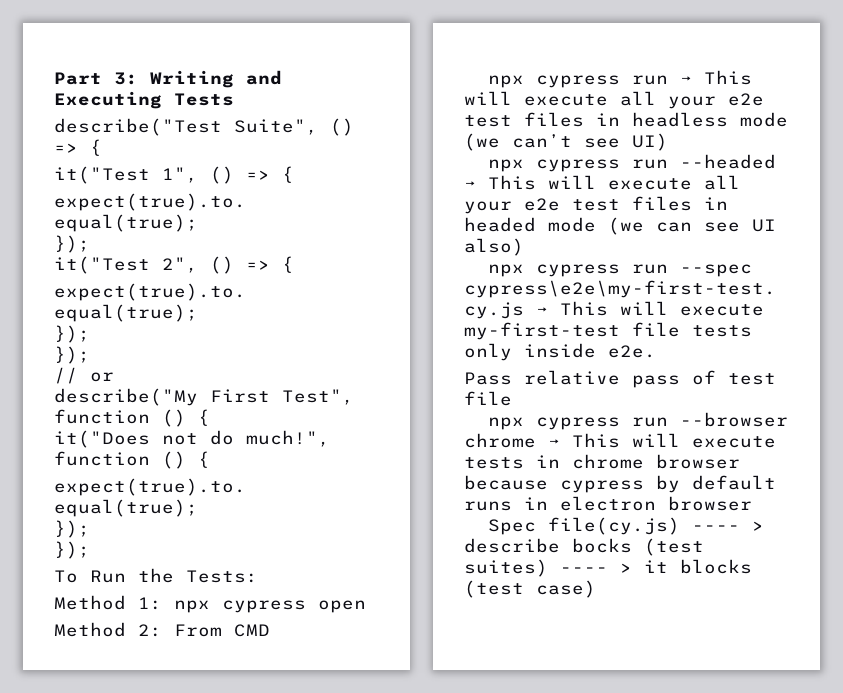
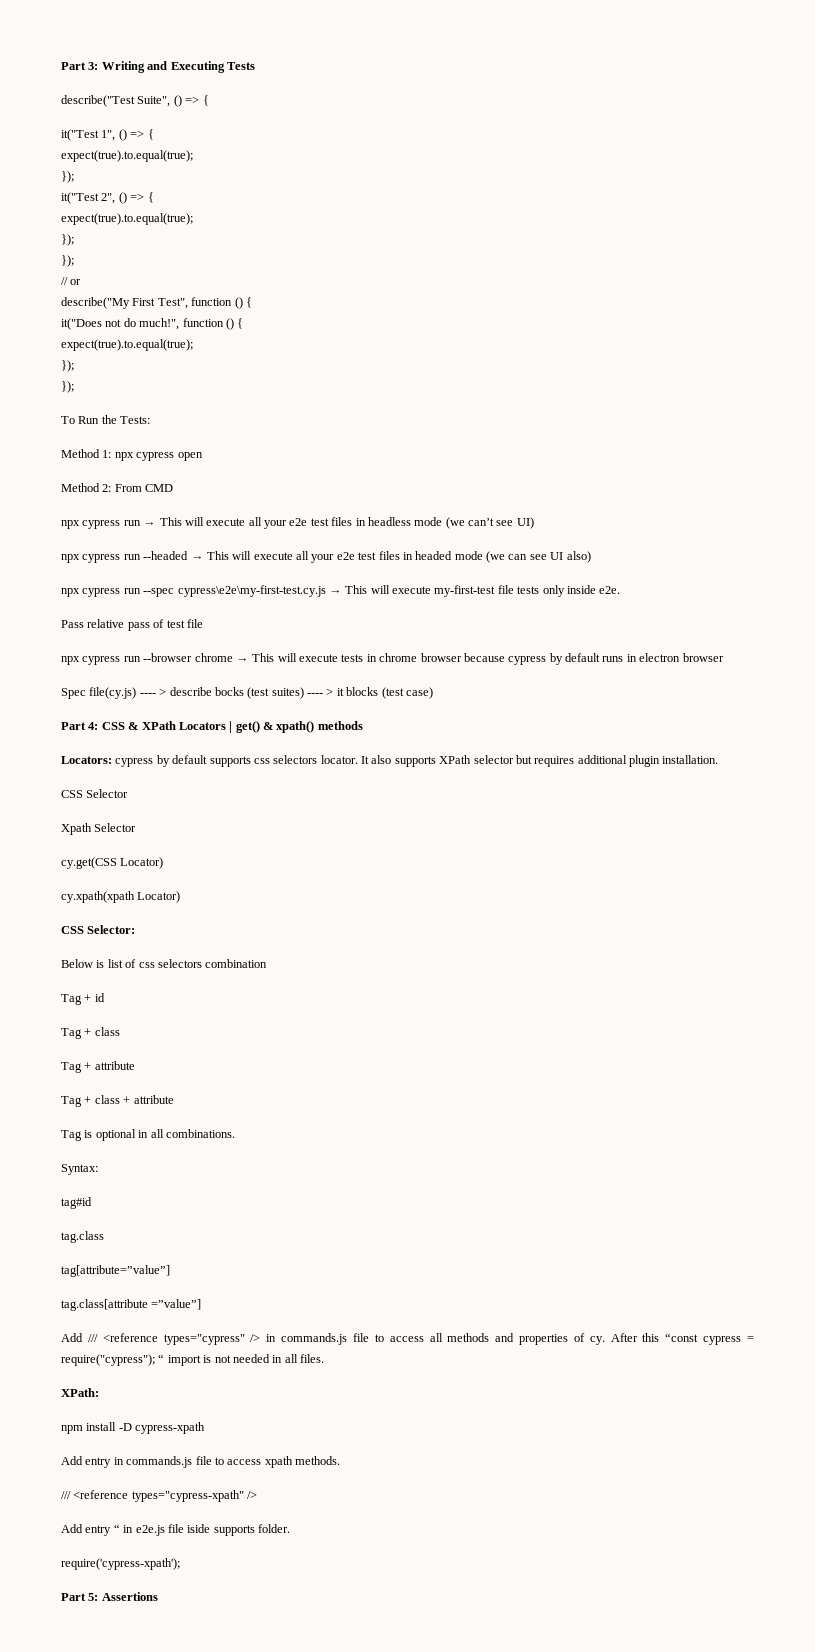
+ Part 4: CSS & XPath Locators | get() & xpath() methods
+ Locators: cypress by default supports css selectors locator. It also supports XPath selector but requires additional plugin installation.
+ CSS Selector
+ Xpath Selector
+ cy.get(CSS Locator)
+ cy.xpath(xpath Locator)
+ CSS Selector:
+ Below is list of css selectors combination
+ Tag + id
+ Tag + class
+ Tag + attribute
+ Tag + class + attribute
+ Tag is optional in all combinations.
+ Syntax:
+ tag#id
+ tag.class
+ tag[attribute=”value”]
+ tag.class[attribute =”value”]
+ Add /// <reference types="cypress" /> in commands.js file to access all methods and properties of cy. After this “const cypress = require("cypress"); “ import is not needed in all files.
+ XPath:
+ npm install -D cypress-xpath
+ Add entry in commands.js file to access xpath methods.
+ /// <reference types="cypress-xpath" />
+ Add entry “ in e2e.js file iside supports folder.
+ require('cypress-xpath');
+ Part 5: Assertions

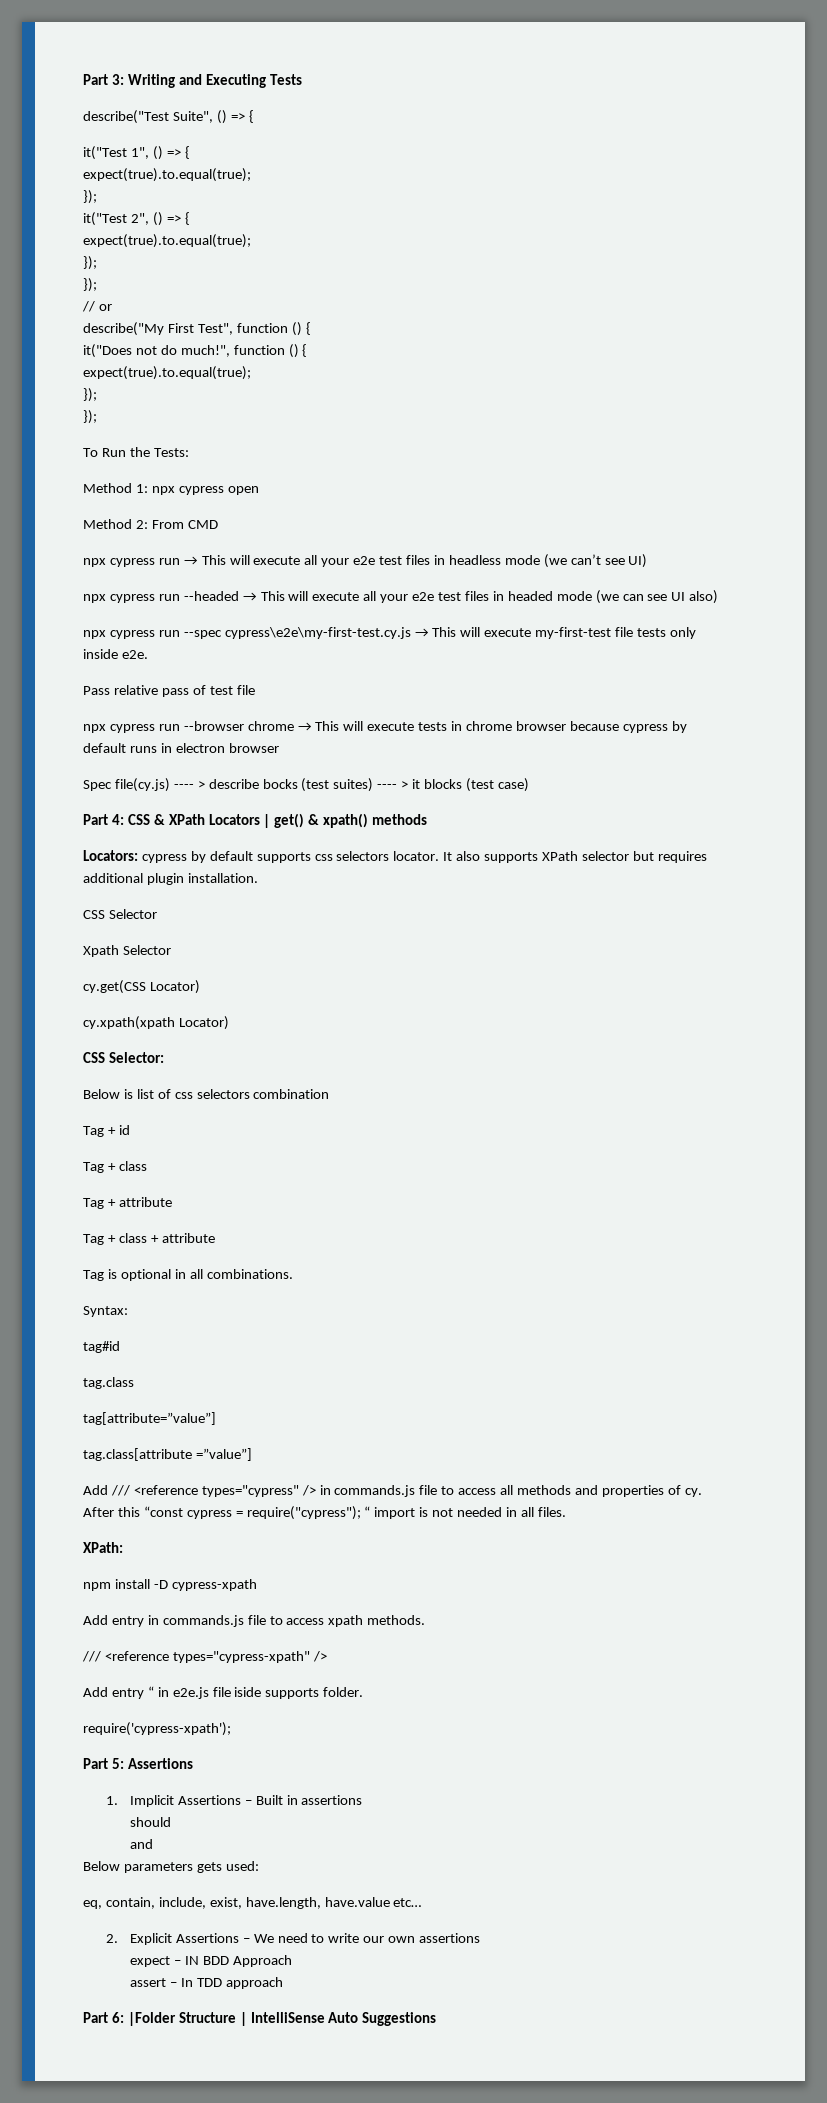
+ 1. Implicit Assertions – Built in assertions
+ should
+ and
+ Below parameters gets used:
+ eq, contain, include, exist, have.length, have.value etc…
+ 2. Explicit Assertions – We need to write our own assertions
+ expect – IN BDD Approach
+ assert – In TDD approach
+ Part 6: |Folder Structure | IntelliSense Auto Suggestions

